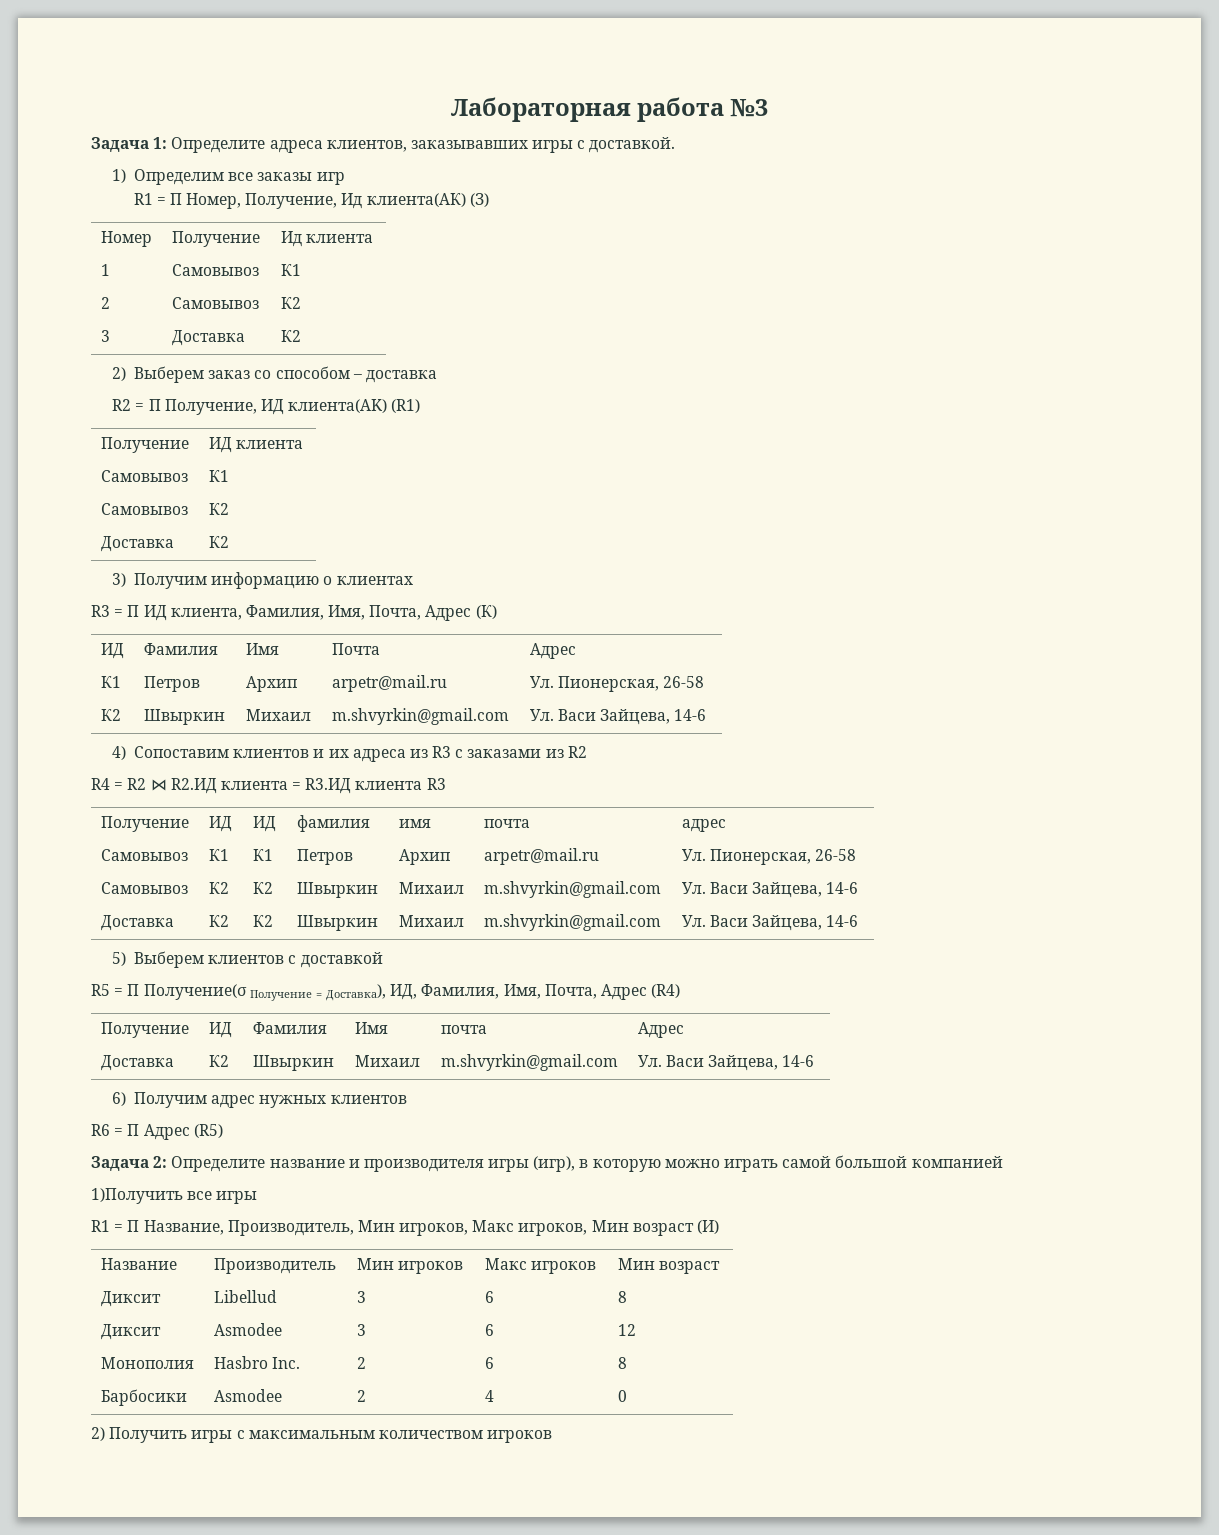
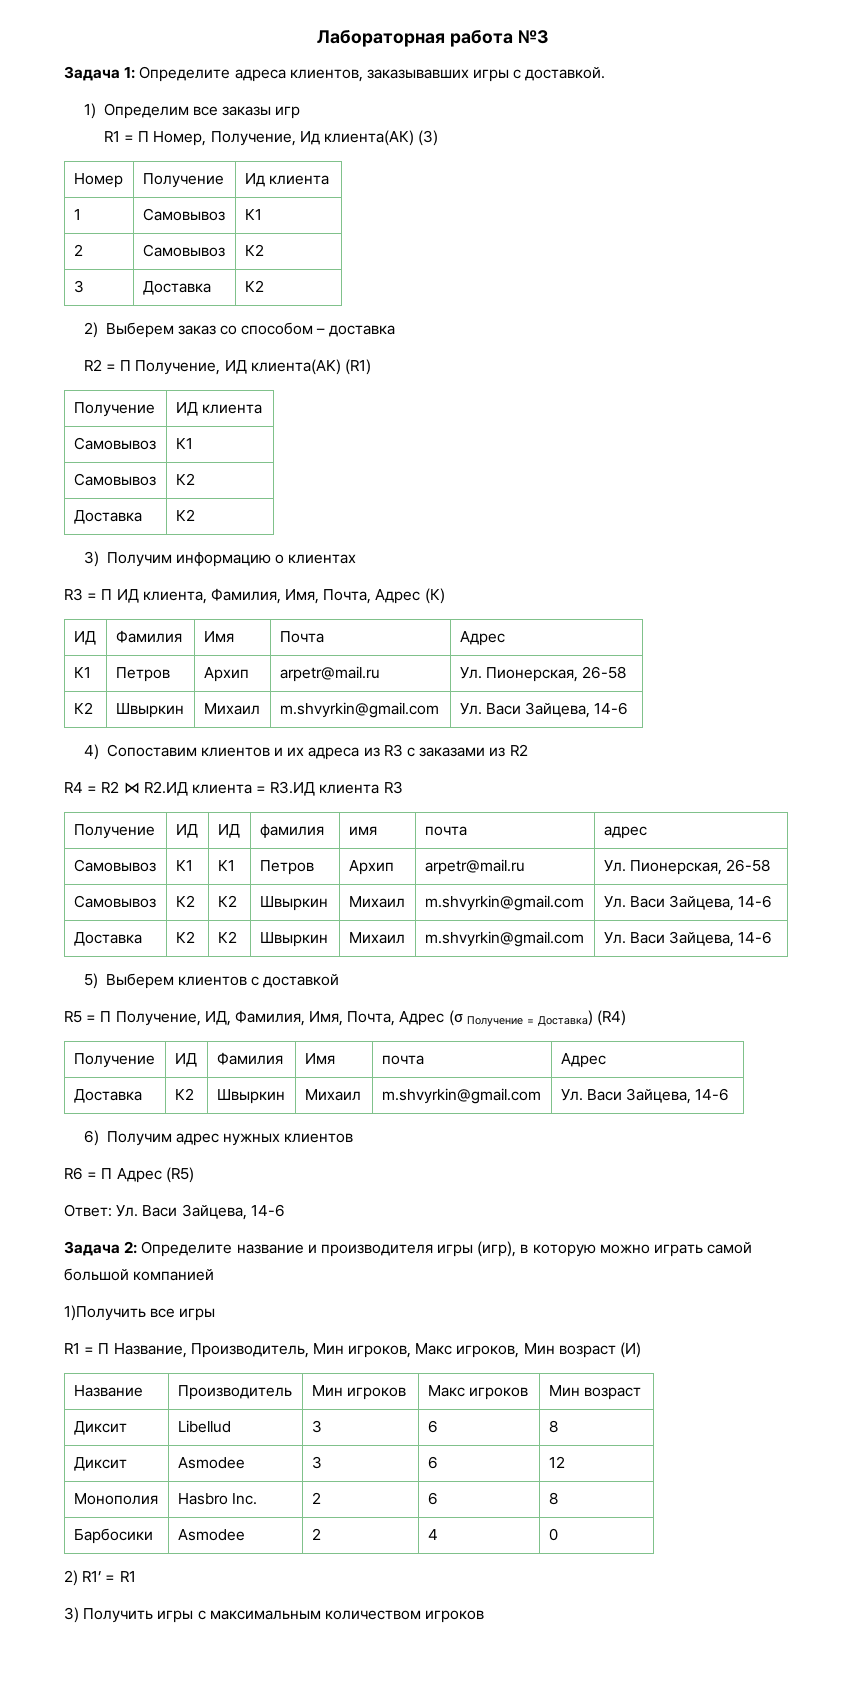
- R5 = П Получение(σ Получение = Доставка), ИД, Фамилия, Имя, Почта, Адрес (R4)
+ R5 = П Получение, ИД, Фамилия, Имя, Почта, Адрес (σ Получение = Доставка) (R4)
+ Ответ: Ул. Васи Зайцева, 14-6
- 2) Получить игры с максимальным количеством игроков
+ 2) R1’ = R1
+ 3) Получить игры с максимальным количеством игроков

